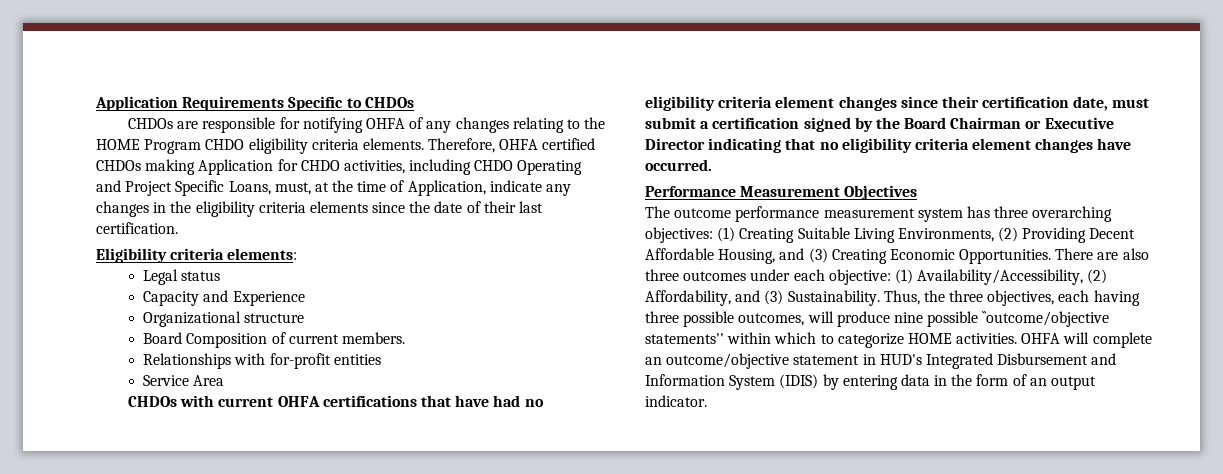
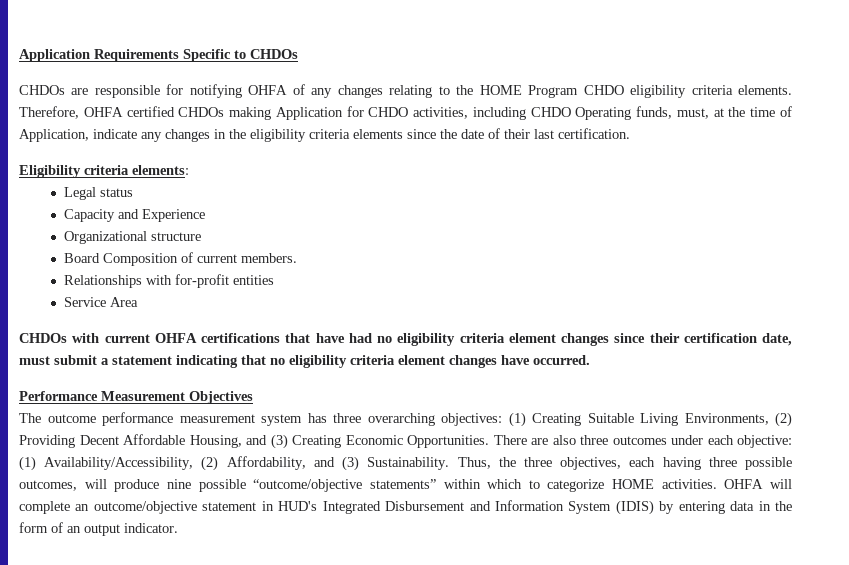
- Therefore, OHFA certified CHDOs making Application for CHDO activities, including CHDO Operating and Project Specific Loans, must, at the time of Application, indicate any changes in the eligibility criteria elements since the date of their last certification.
+ Therefore, OHFA certified CHDOs making Application for CHDO activities, including CHDO Operating funds, must, at the time of Application, indicate any changes in the eligibility criteria elements since the date of their last certification.
- CHDOs with current OHFA certifications that have had no eligibility criteria element changes since their certification date, must submit a certification signed by the Board Chairman or Executive Director indicating that no eligibility criteria element changes have occurred.
+ CHDOs with current OHFA certifications that have had no eligibility criteria element changes since their certification date, must submit a statement indicating that no eligibility criteria element changes have occurred.
- Thus, the three objectives, each having three possible outcomes, will produce nine possible ``outcome/objective statements'' within which to categorize HOME activities.
+ Thus, the three objectives, each having three possible outcomes, will produce nine possible “outcome/objective statements” within which to categorize HOME activities.

